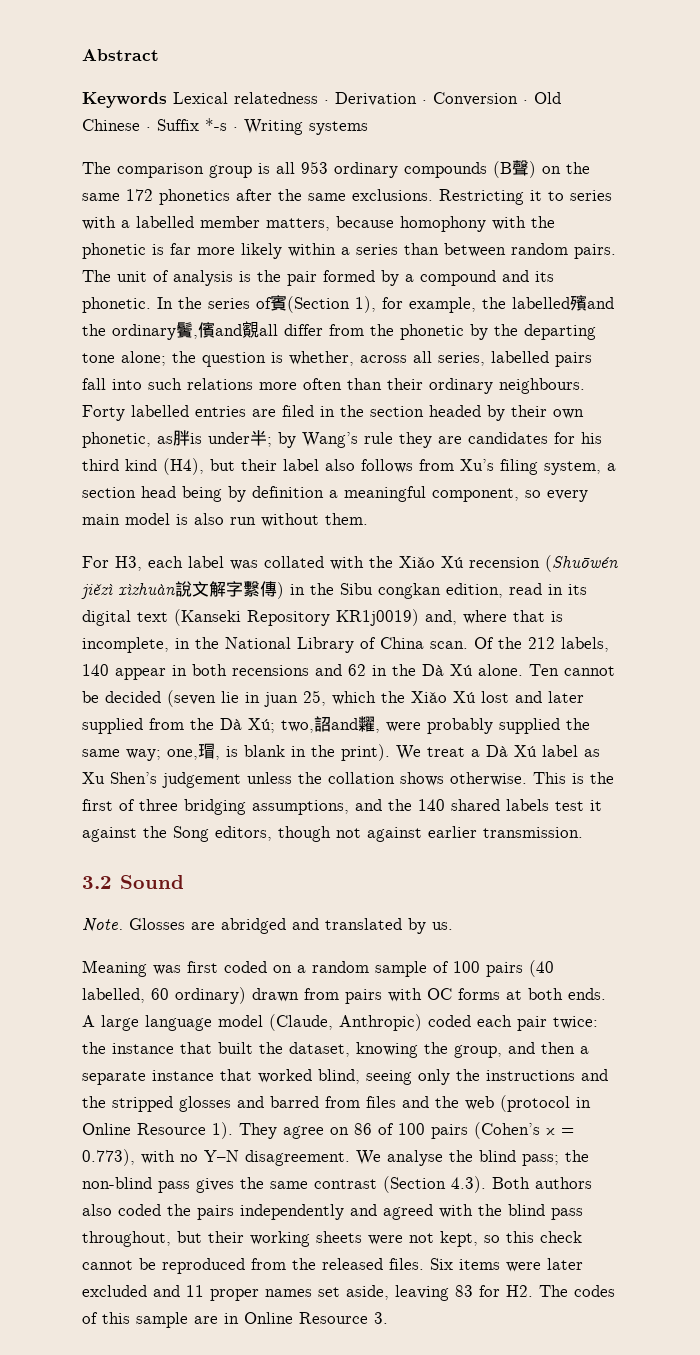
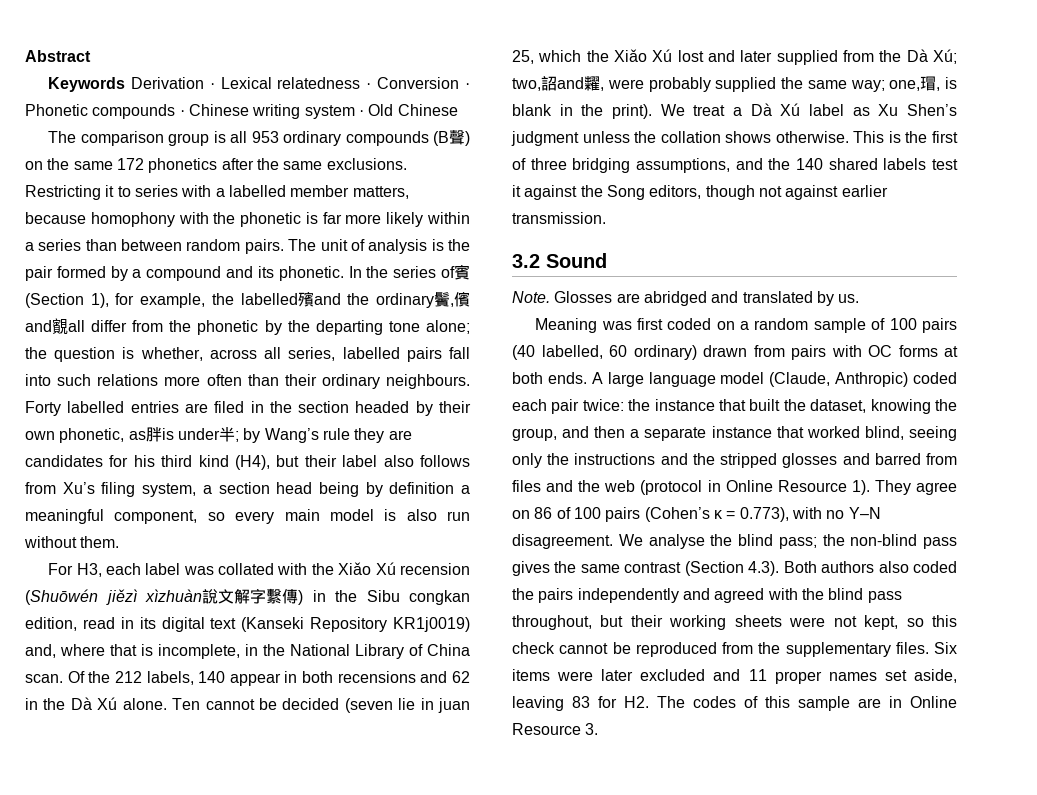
- Keywords Lexical relatedness · Derivation · Conversion · Old Chinese · Suffix *-s · Writing systems
+ Keywords Derivation · Lexical relatedness · Conversion · Phonetic compounds · Chinese writing system · Old Chinese
- We treat a Dà Xú label as Xu Shen’s judgement unless the collation shows otherwise.
+ We treat a Dà Xú label as Xu Shen’s judgment unless the collation shows otherwise.
- We analyse the blind pass; the non-blind pass gives the same contrast (Section 4.3). Both authors also coded the pairs independently and agreed with the blind pass throughout, but their working sheets were not kept, so this check cannot be reproduced from the released files.
+ We analyse the blind pass; the non-blind pass gives the same contrast (Section 4.3). Both authors also coded the pairs independently and agreed with the blind pass throughout, but their working sheets were not kept, so this check cannot be reproduced from the supplementary files.

